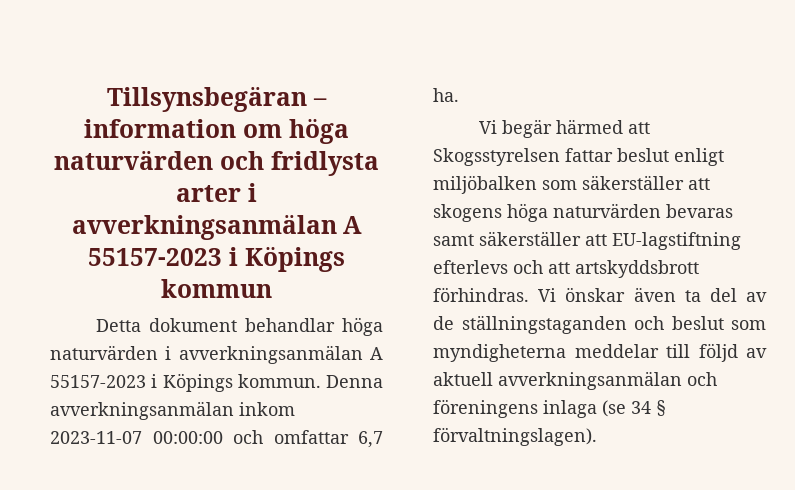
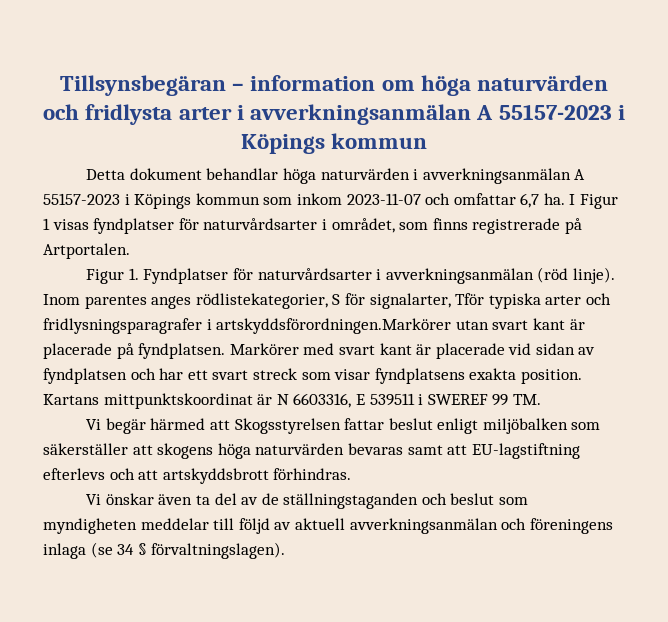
- Detta dokument behandlar höga naturvärden i avverkningsanmälan A 55157-2023 i Köpings kommun. Denna avverkningsanmälan inkom 2023-11-07 00:00:00 och omfattar 6,7 ha.
+ Detta dokument behandlar höga naturvärden i avverkningsanmälan A 55157-2023 i Köpings kommun som inkom 2023-11-07 och omfattar 6,7 ha. I Figur 1 visas fyndplatser för naturvårdsarter i området, som finns registrerade på Artportalen.
+ Figur 1. Fyndplatser för naturvårdsarter i avverkningsanmälan (röd linje). Inom parentes anges rödlistekategorier, S för signalarter, Tför typiska arter och fridlysningsparagrafer i artskyddsförordningen.Markörer utan svart kant är placerade på fyndplatsen. Markörer med svart kant är placerade vid sidan av fyndplatsen och har ett svart streck som visar fyndplatsens exakta position. Kartans mittpunktskoordinat är N 6603316, E 539511 i SWEREF 99 TM.
- Vi begär härmed att Skogsstyrelsen fattar beslut enligt miljöbalken som säkerställer att skogens höga naturvärden bevaras samt säkerställer att EU-lagstiftning efterlevs och att artskyddsbrott förhindras. Vi önskar även ta del av de ställningstaganden och beslut som myndigheterna meddelar till följd av aktuell avverkningsanmälan och föreningens inlaga (se 34 § förvaltningslagen).
+ Vi begär härmed att Skogsstyrelsen fattar beslut enligt miljöbalken som säkerställer att skogens höga naturvärden bevaras samt att EU-lagstiftning efterlevs och att artskyddsbrott förhindras.
+ Vi önskar även ta del av de ställningstaganden och beslut som myndigheten meddelar till följd av aktuell avverkningsanmälan och föreningens inlaga (se 34 § förvaltningslagen).

